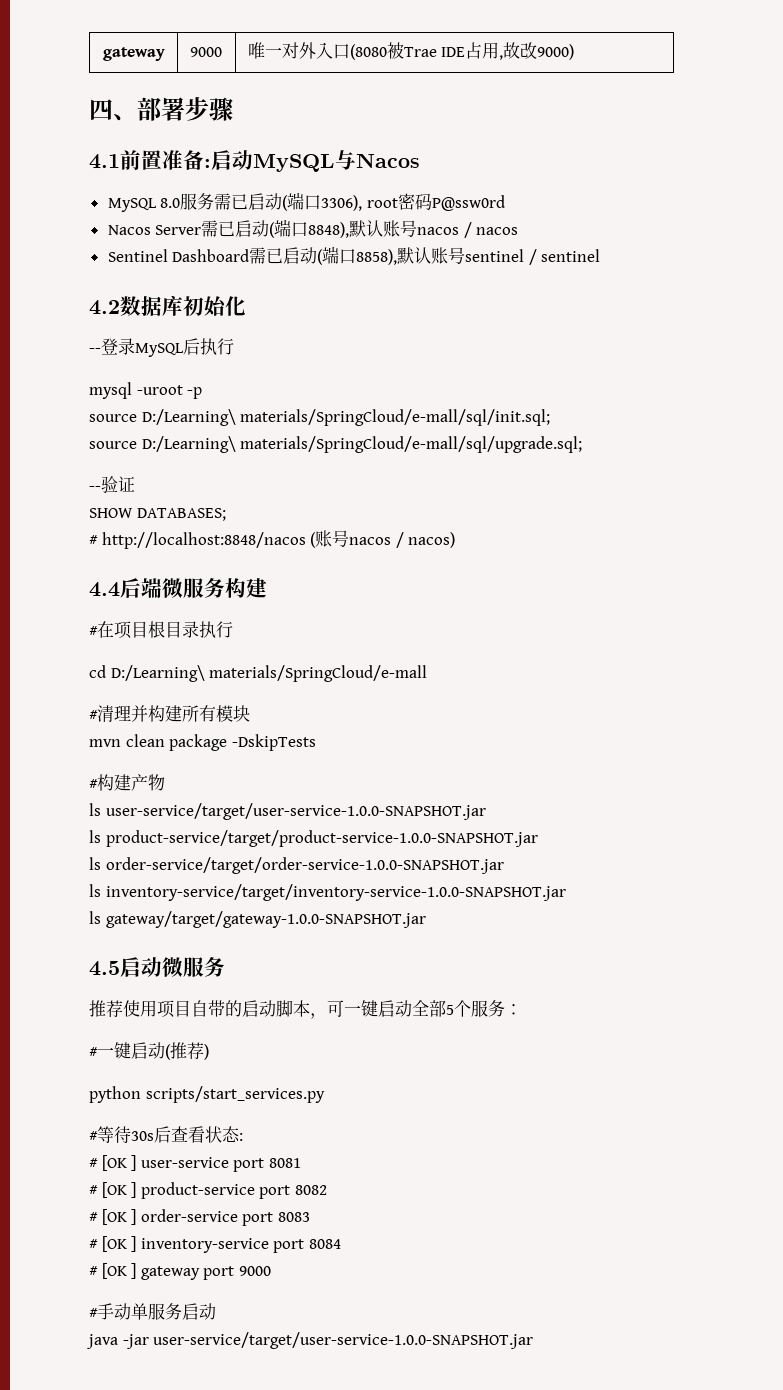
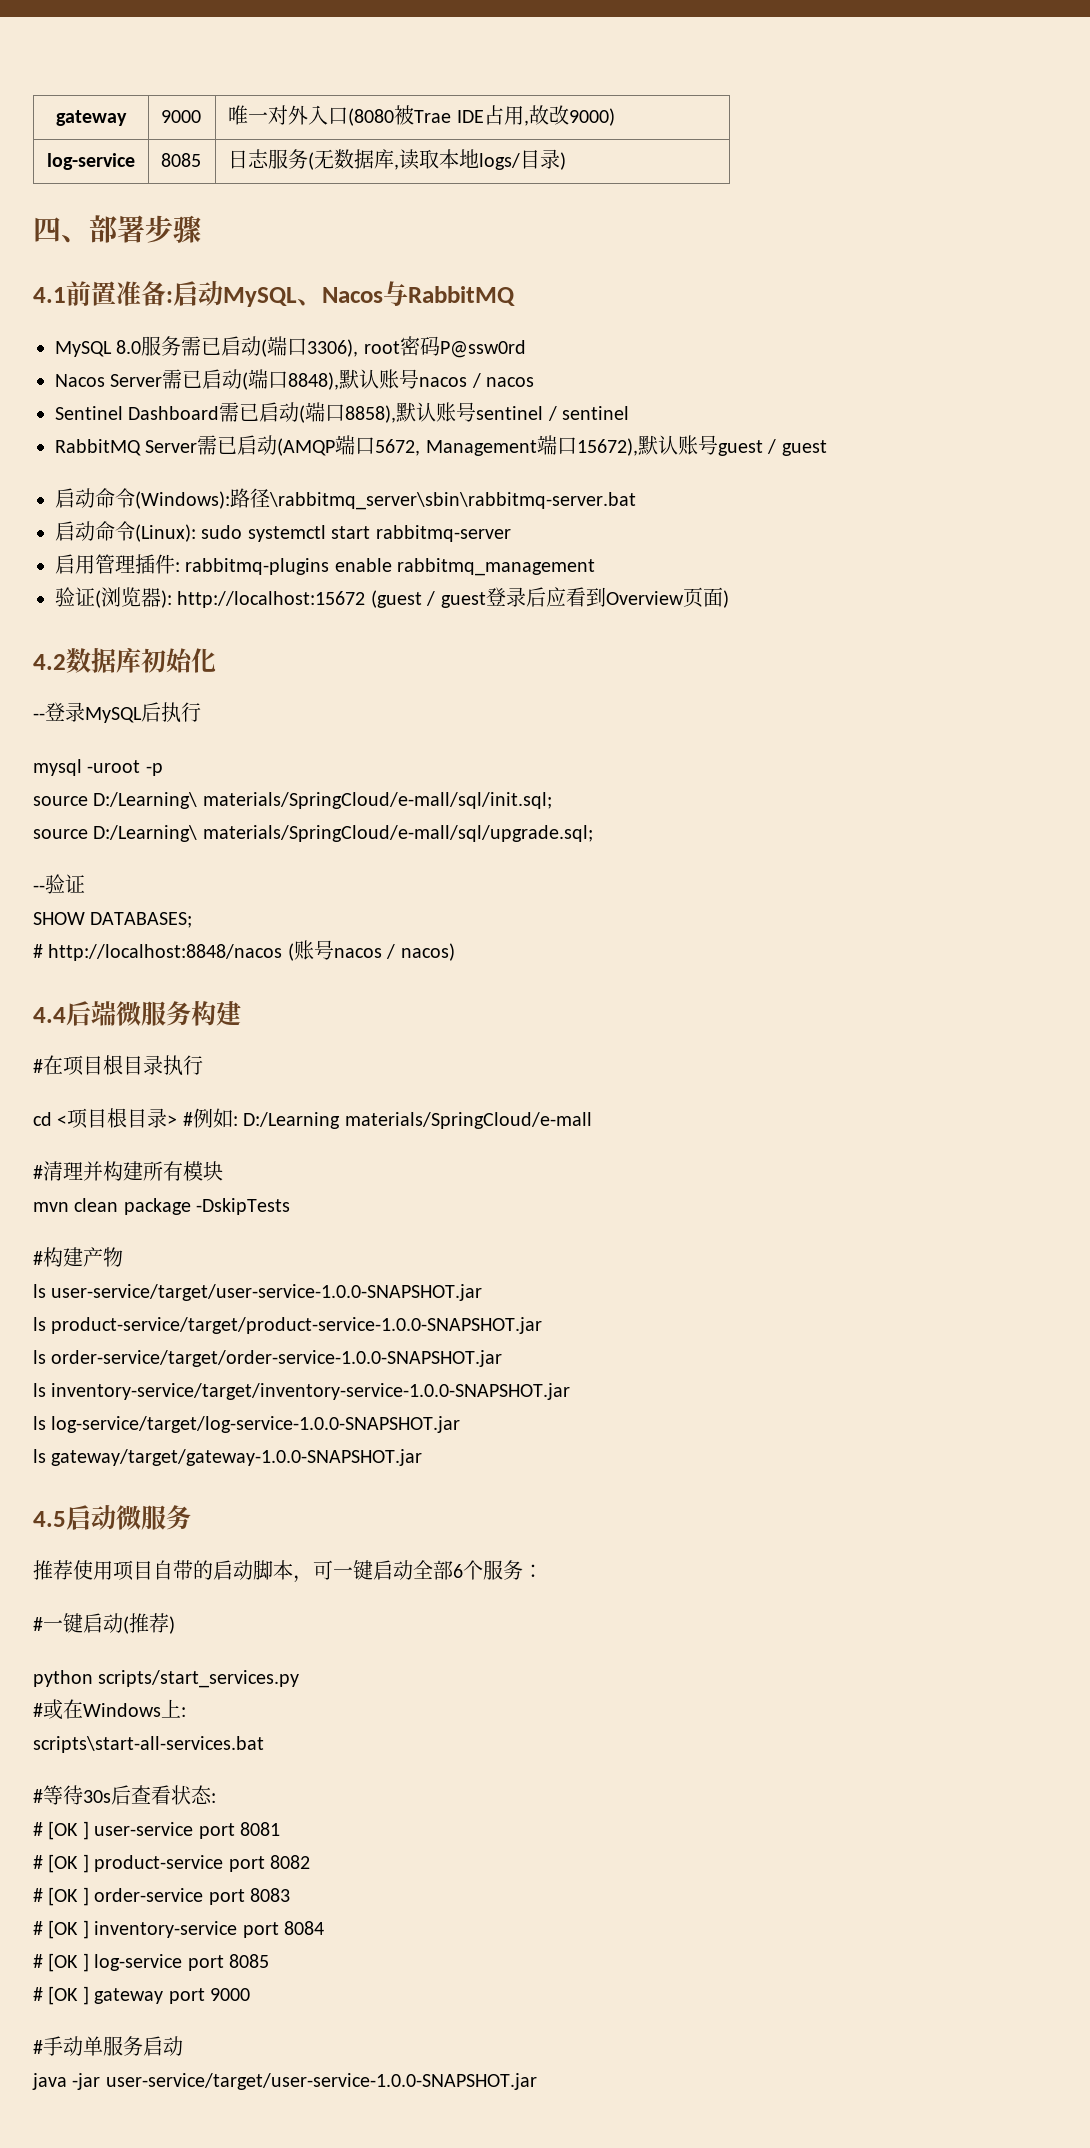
+ log-service | 8085 | 日志服务(无数据库,读取本地logs/目录)
- 4.1前置准备:启动MySQL与Nacos
+ 4.1前置准备:启动MySQL、Nacos与RabbitMQ
+ RabbitMQ Server需已启动(AMQP端口5672, Management端口15672),默认账号guest / guest
+ 启动命令(Windows):路径\rabbitmq_server\sbin\rabbitmq-server.bat
+ 启动命令(Linux): sudo systemctl start rabbitmq-server
+ 启用管理插件: rabbitmq-plugins enable rabbitmq_management
+ 验证(浏览器): http://localhost:15672 (guest / guest登录后应看到Overview页面)
- cd D:/Learning\ materials/SpringCloud/e-mall
+ cd <项目根目录> #例如: D:/Learning materials/SpringCloud/e-mall
+ ls log-service/target/log-service-1.0.0-SNAPSHOT.jar
- 推荐使用项目自带的启动脚本，可一键启动全部5个服务：
+ 推荐使用项目自带的启动脚本，可一键启动全部6个服务：
+ #或在Windows上:
+ scripts\start-all-services.bat
+ # [OK ] log-service port 8085

